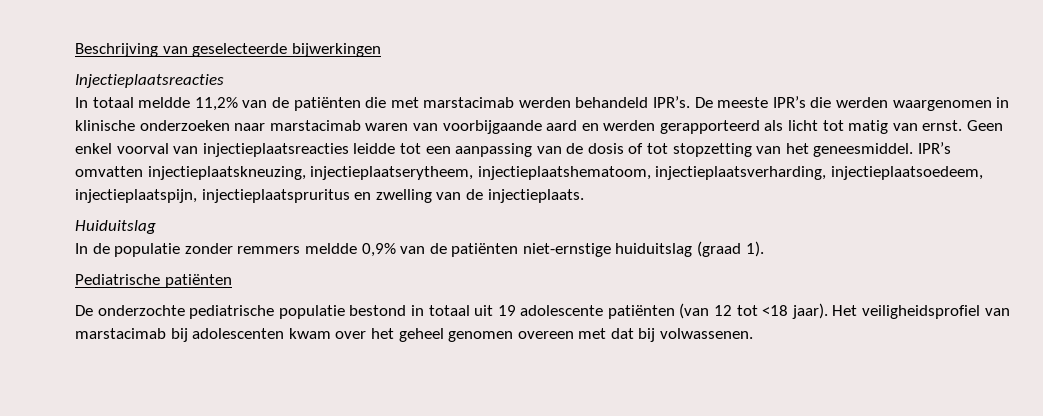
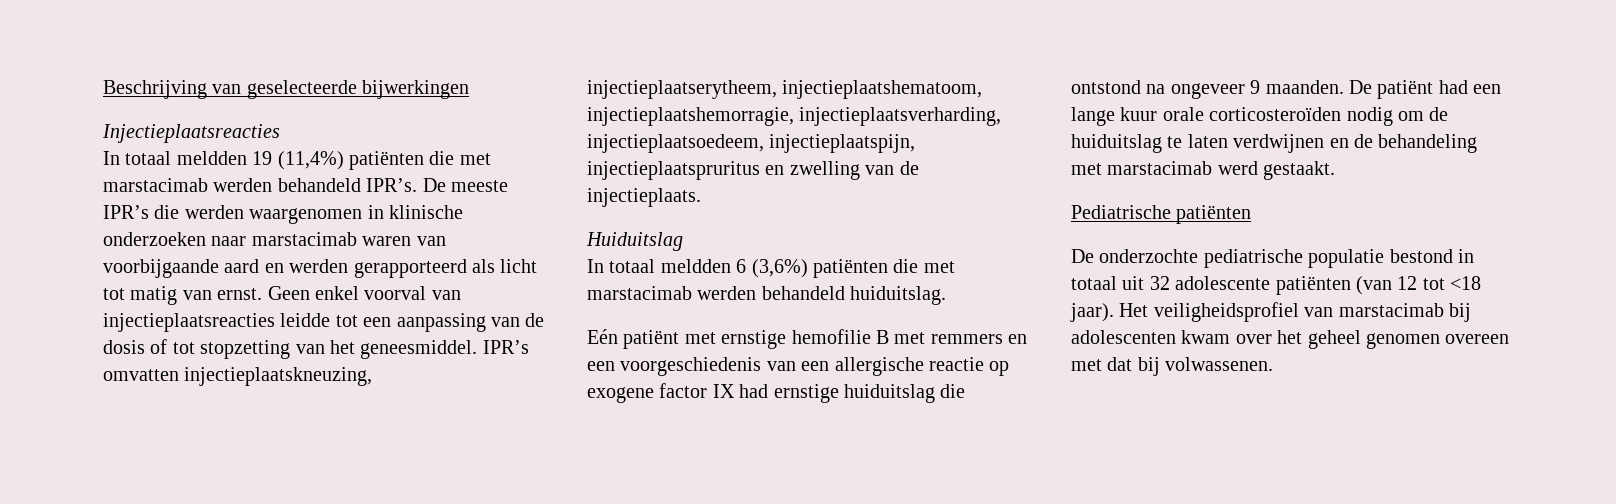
- In totaal meldde 11,2% van de patiënten die met marstacimab werden behandeld IPR’s.
+ In totaal meldden 19 (11,4%) patiënten die met marstacimab werden behandeld IPR’s.
- IPR’s omvatten injectieplaatskneuzing, injectieplaatserytheem, injectieplaatshematoom, injectieplaatsverharding, injectieplaatsoedeem, injectieplaatspijn, injectieplaatspruritus en zwelling van de injectieplaats.
+ IPR’s omvatten injectieplaatskneuzing, injectieplaatserytheem, injectieplaatshematoom, injectieplaatshemorragie, injectieplaatsverharding, injectieplaatsoedeem, injectieplaatspijn, injectieplaatspruritus en zwelling van de injectieplaats.
- In de populatie zonder remmers meldde 0,9% van de patiënten niet-ernstige huiduitslag (graad 1).
+ In totaal meldden 6 (3,6%) patiënten die met marstacimab werden behandeld huiduitslag.
+ Eén patiënt met ernstige hemofilie B met remmers en een voorgeschiedenis van een allergische reactie op exogene factor IX had ernstige huiduitslag die ontstond na ongeveer 9 maanden. De patiënt had een lange kuur orale corticosteroïden nodig om de huiduitslag te laten verdwijnen en de behandeling met marstacimab werd gestaakt.
- De onderzochte pediatrische populatie bestond in totaal uit 19 adolescente patiënten (van 12 tot <18 jaar).
+ De onderzochte pediatrische populatie bestond in totaal uit 32 adolescente patiënten (van 12 tot <18 jaar).

